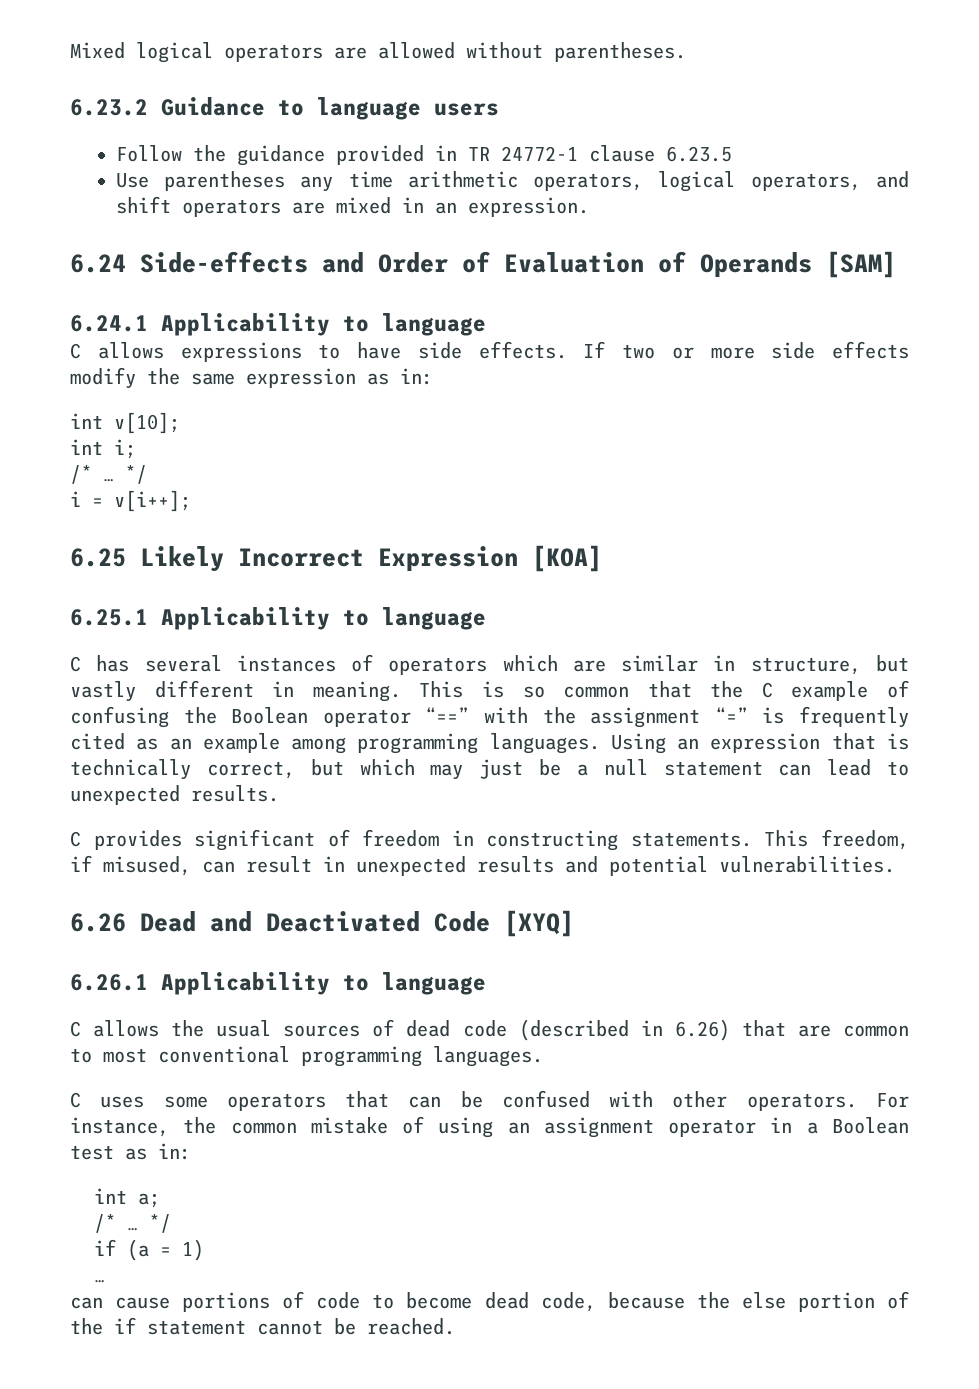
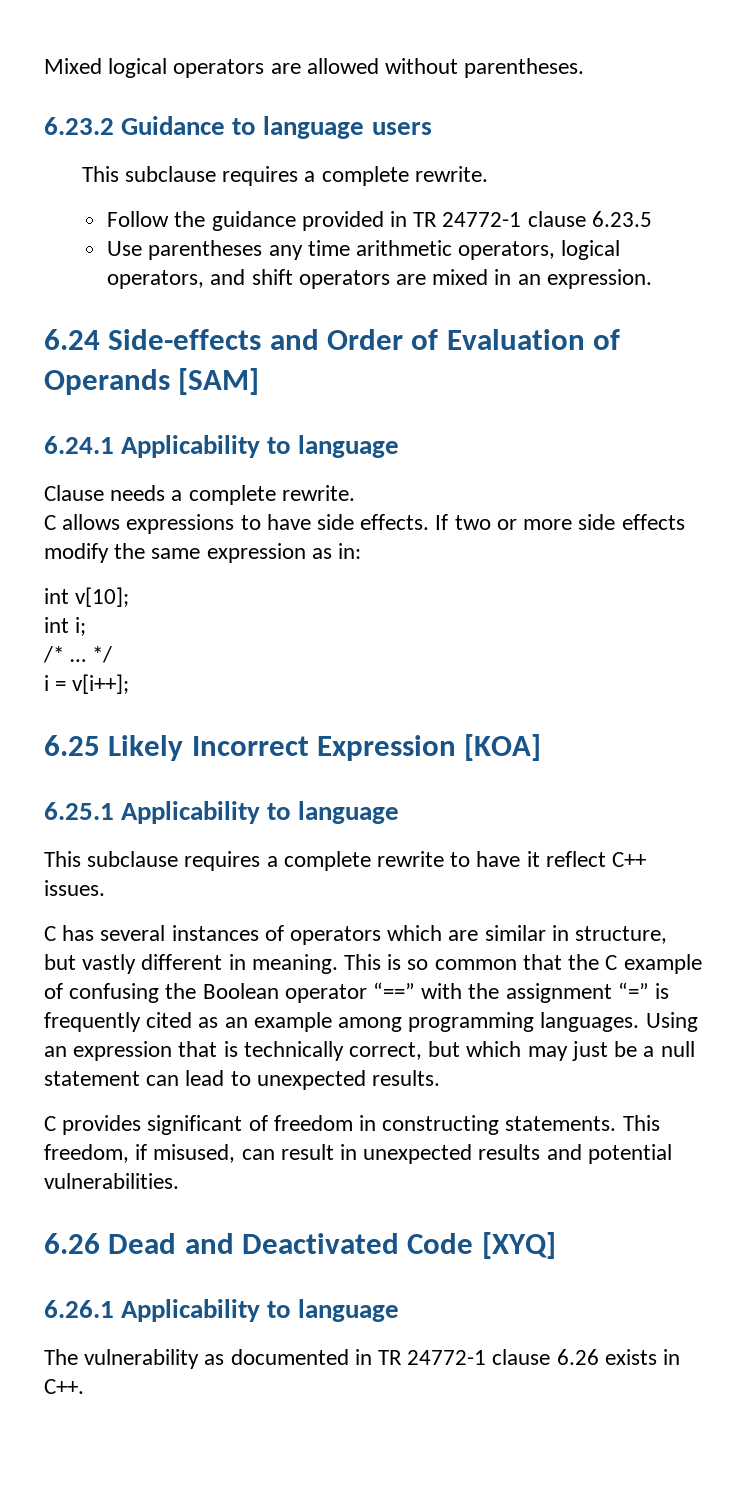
+ This subclause requires a complete rewrite.
+ Clause needs a complete rewrite.
+ This subclause requires a complete rewrite to have it reflect C++ issues.
- C allows the usual sources of dead code (described in 6.26) that are common to most conventional programming languages.
- C uses some operators that can be confused with other operators. For instance, the common mistake of using an assignment operator in a Boolean test as in:
- int a;
- /* … */
- if (a = 1)
- …
- can cause portions of code to become dead code, because the else portion of the if statement cannot be reached.
+ The vulnerability as documented in TR 24772-1 clause 6.26 exists in C++.

